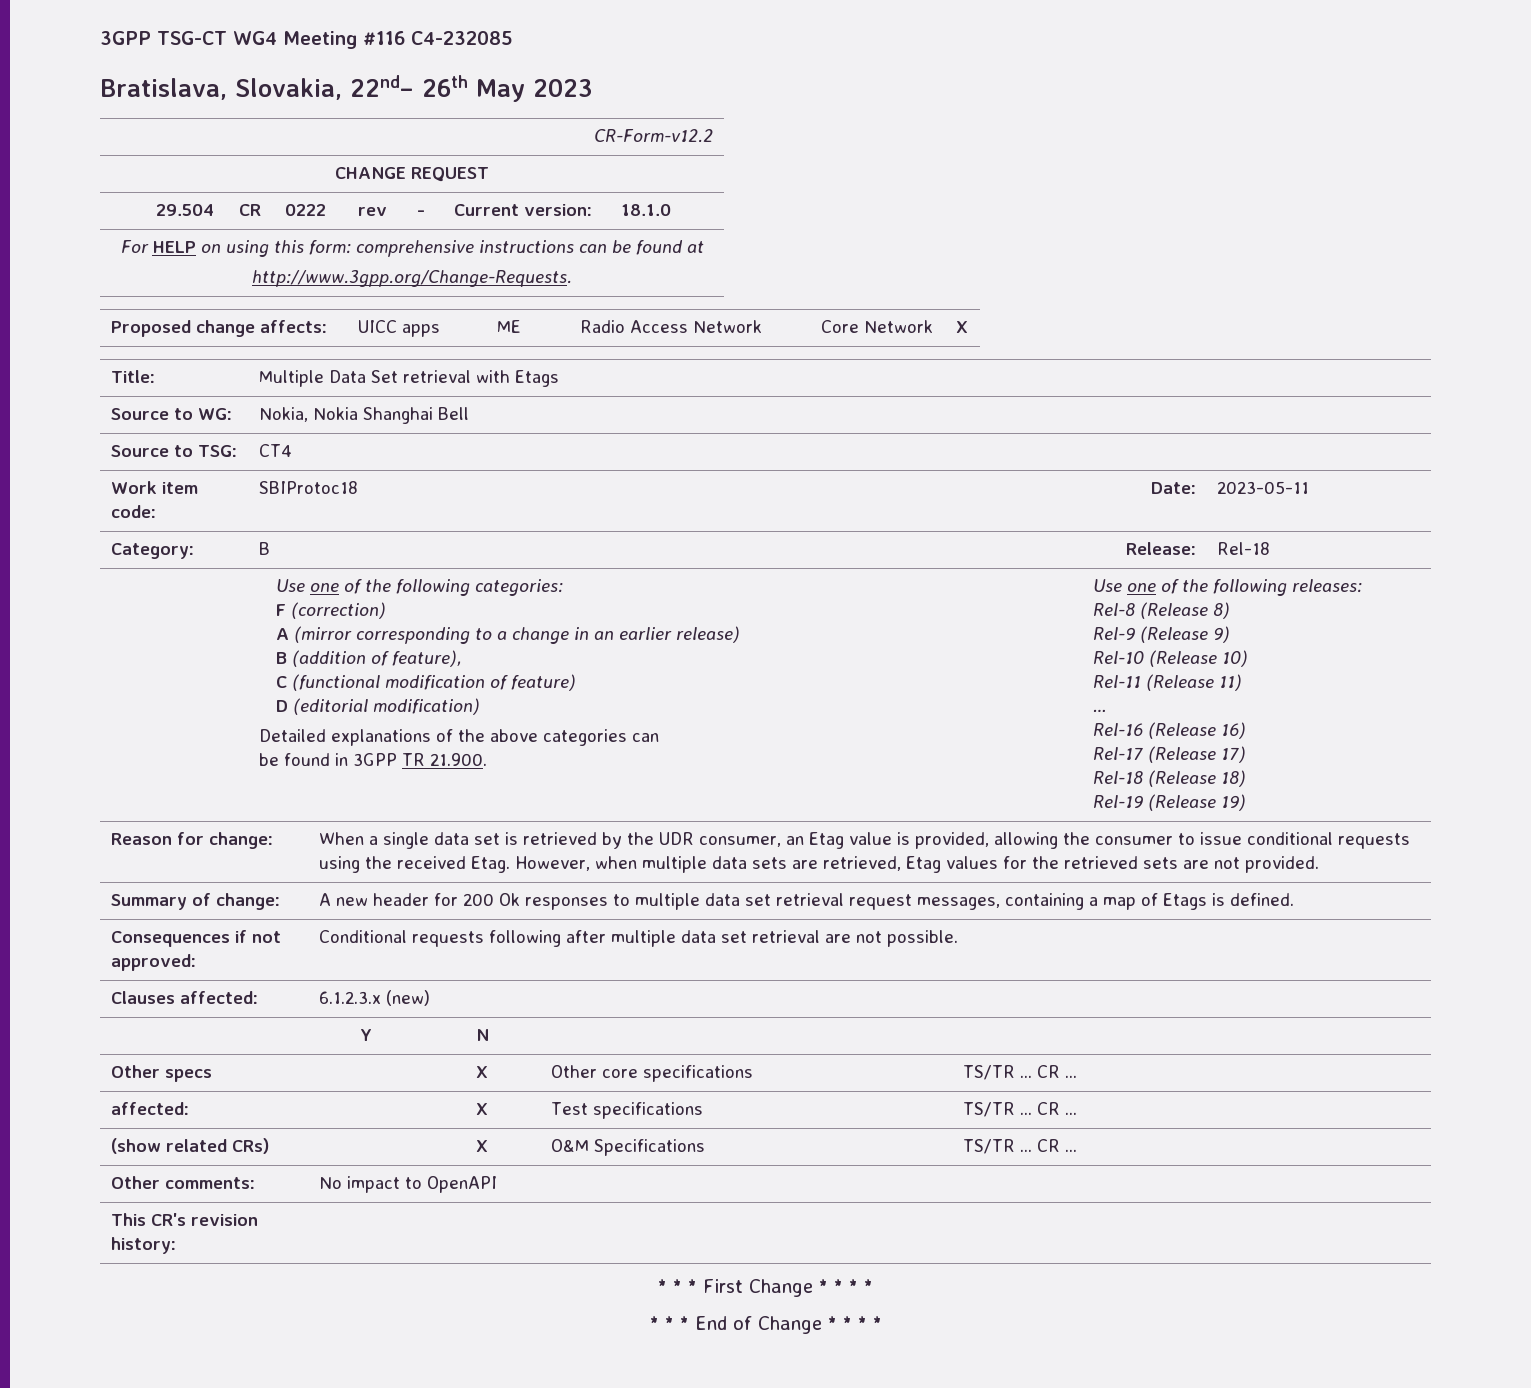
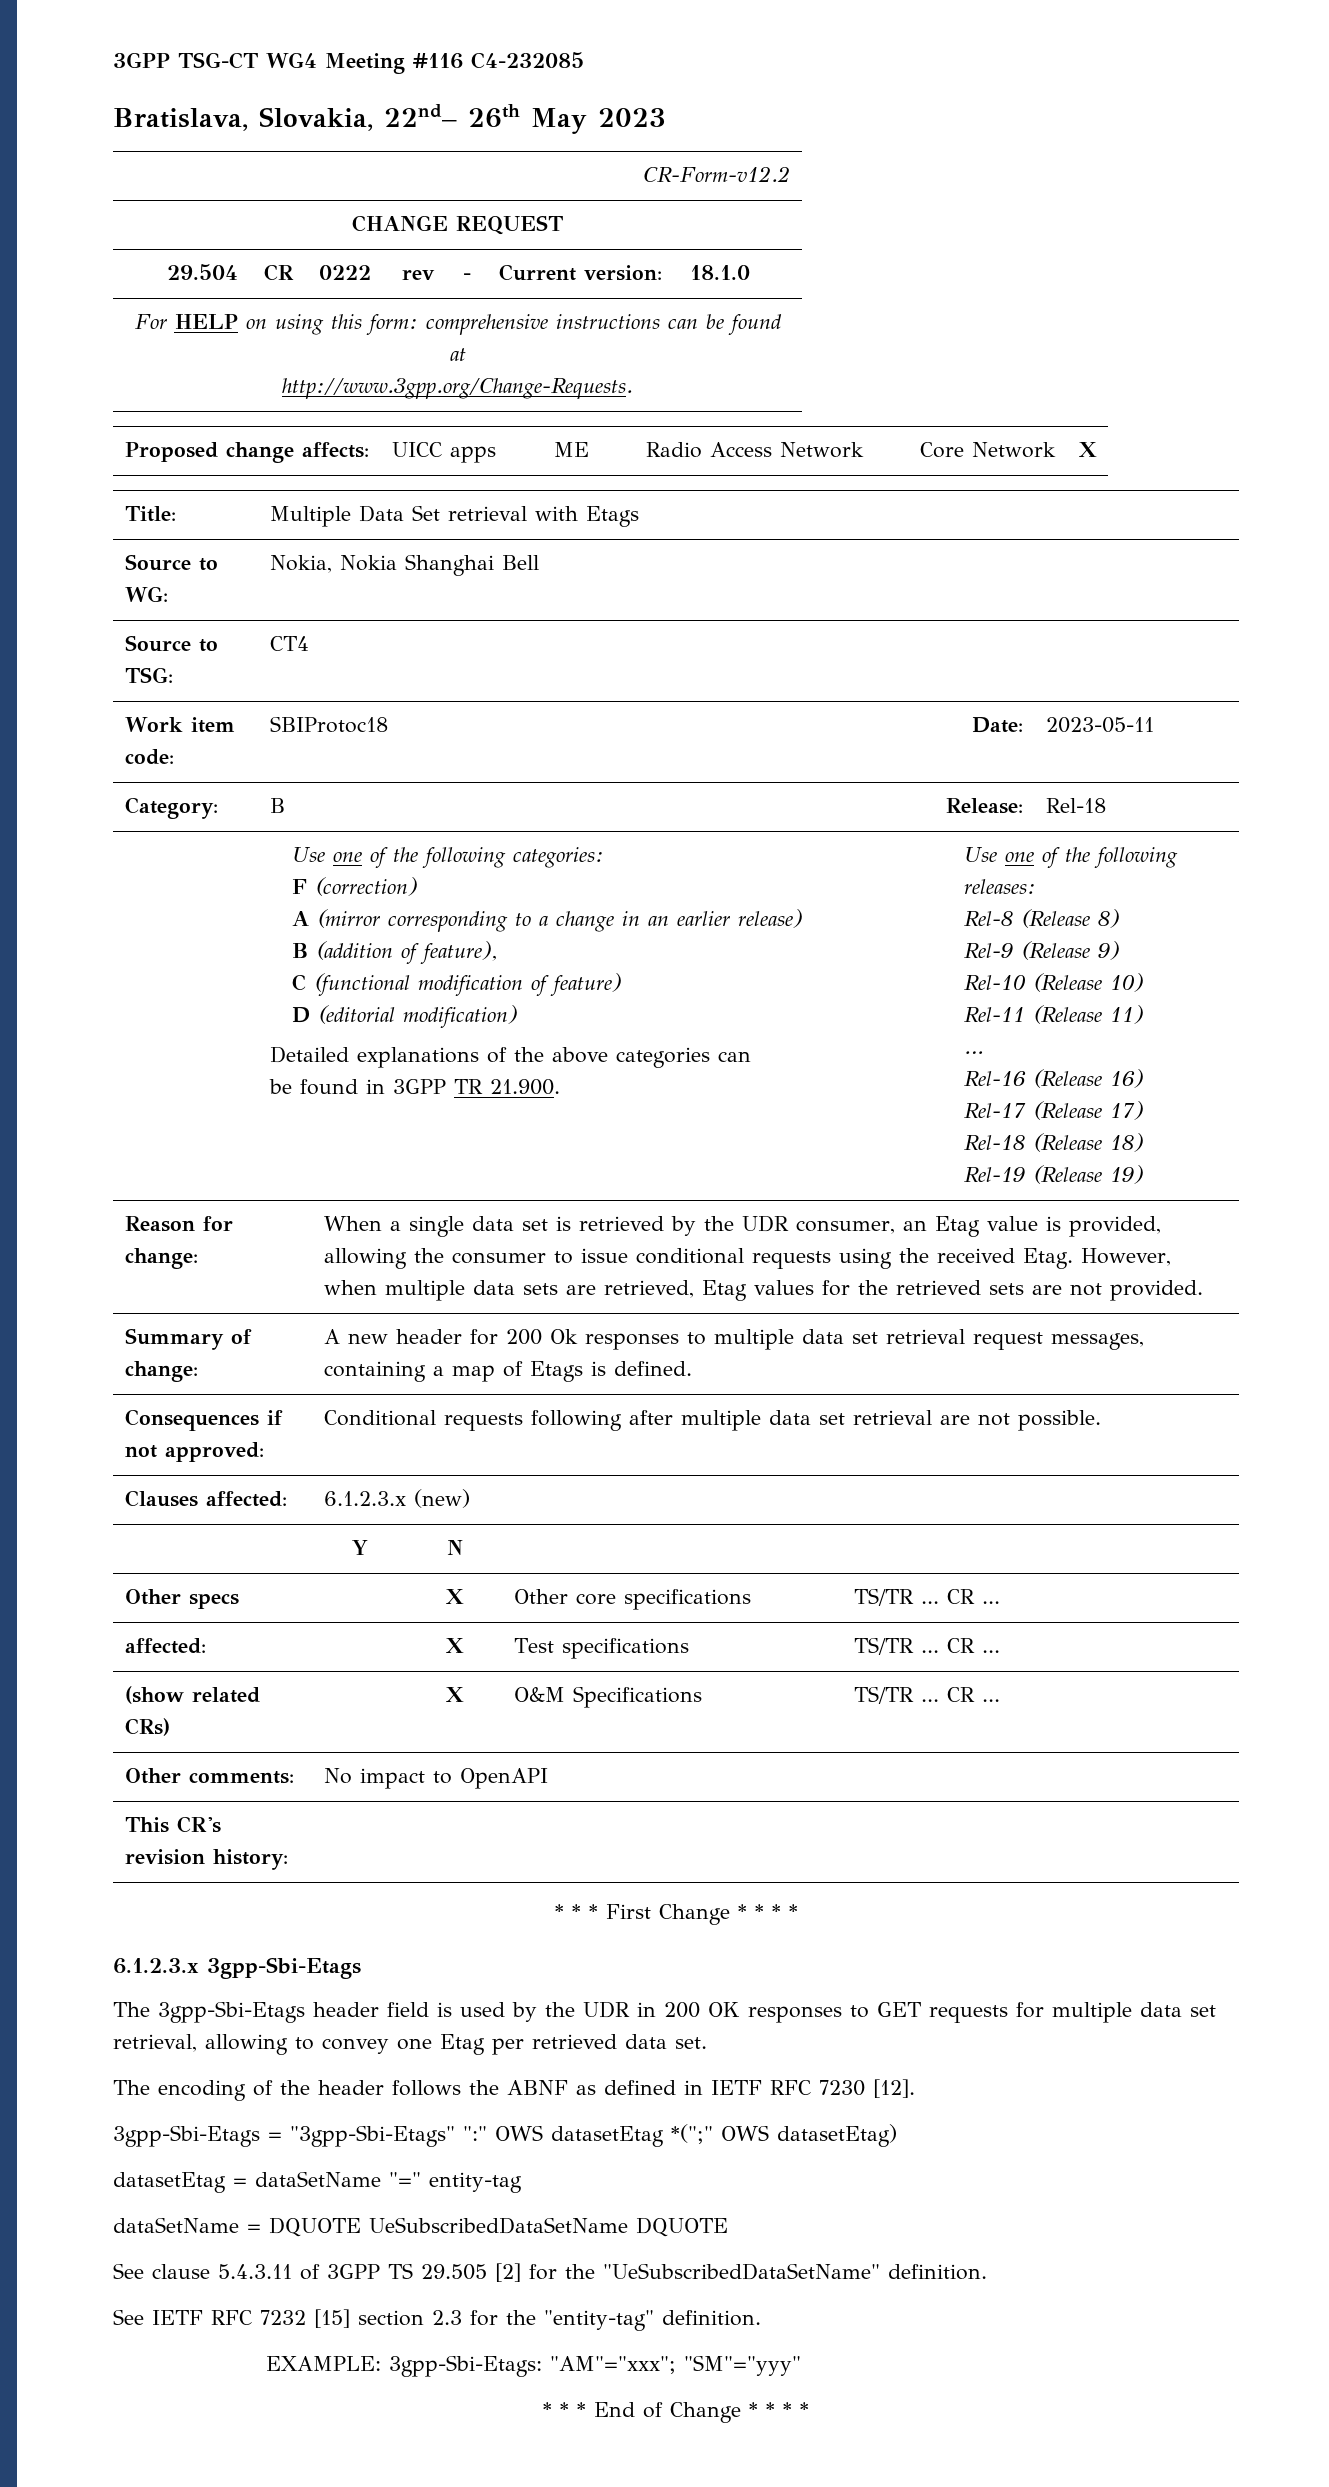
+ 6.1.2.3.x 3gpp-Sbi-Etags
+ The 3gpp-Sbi-Etags header field is used by the UDR in 200 OK responses to GET requests for multiple data set retrieval, allowing to convey one Etag per retrieved data set.
+ The encoding of the header follows the ABNF as defined in IETF RFC 7230 [12].
+ 3gpp-Sbi-Etags = "3gpp-Sbi-Etags" ":" OWS datasetEtag *(";" OWS datasetEtag)
+ datasetEtag = dataSetName "=" entity-tag
+ dataSetName = DQUOTE UeSubscribedDataSetName DQUOTE
+ See clause 5.4.3.11 of 3GPP TS 29.505 [2] for the "UeSubscribedDataSetName" definition.
+ See IETF RFC 7232 [15] section 2.3 for the "entity-tag" definition.
+ EXAMPLE: 3gpp-Sbi-Etags: "AM"="xxx"; "SM"="yyy"

